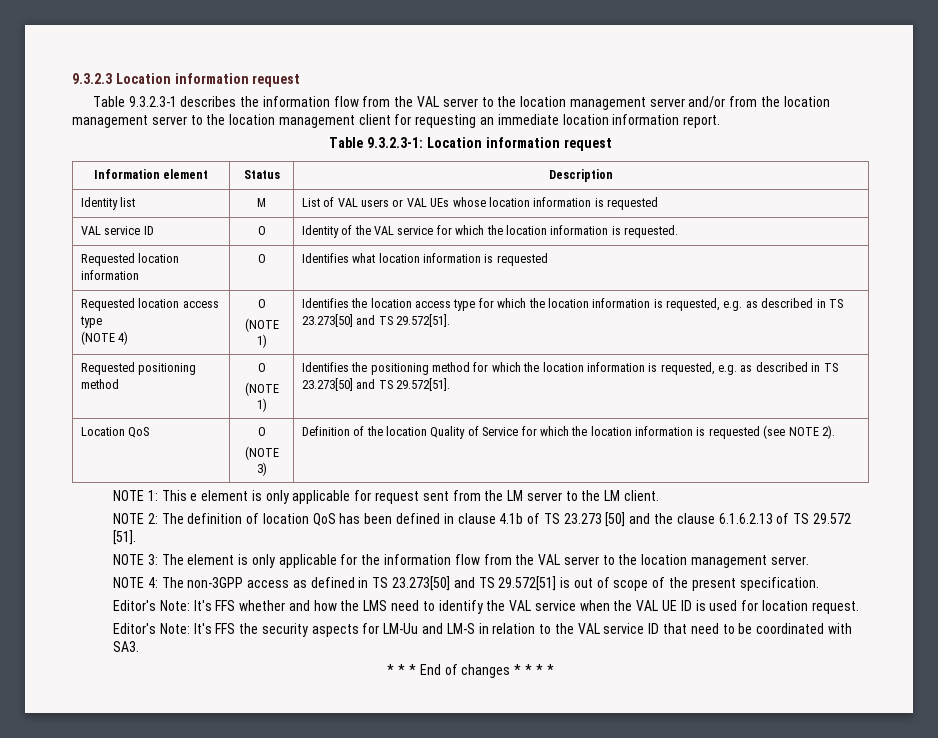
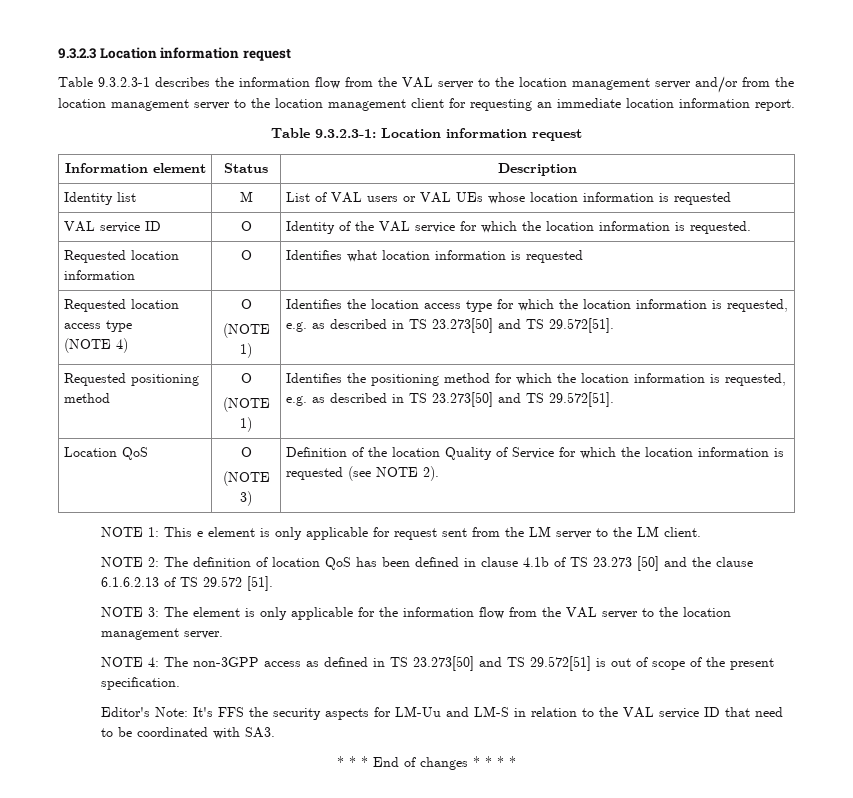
- Editor's Note: It's FFS whether and how the LMS need to identify the VAL service when the VAL UE ID is used for location request.

